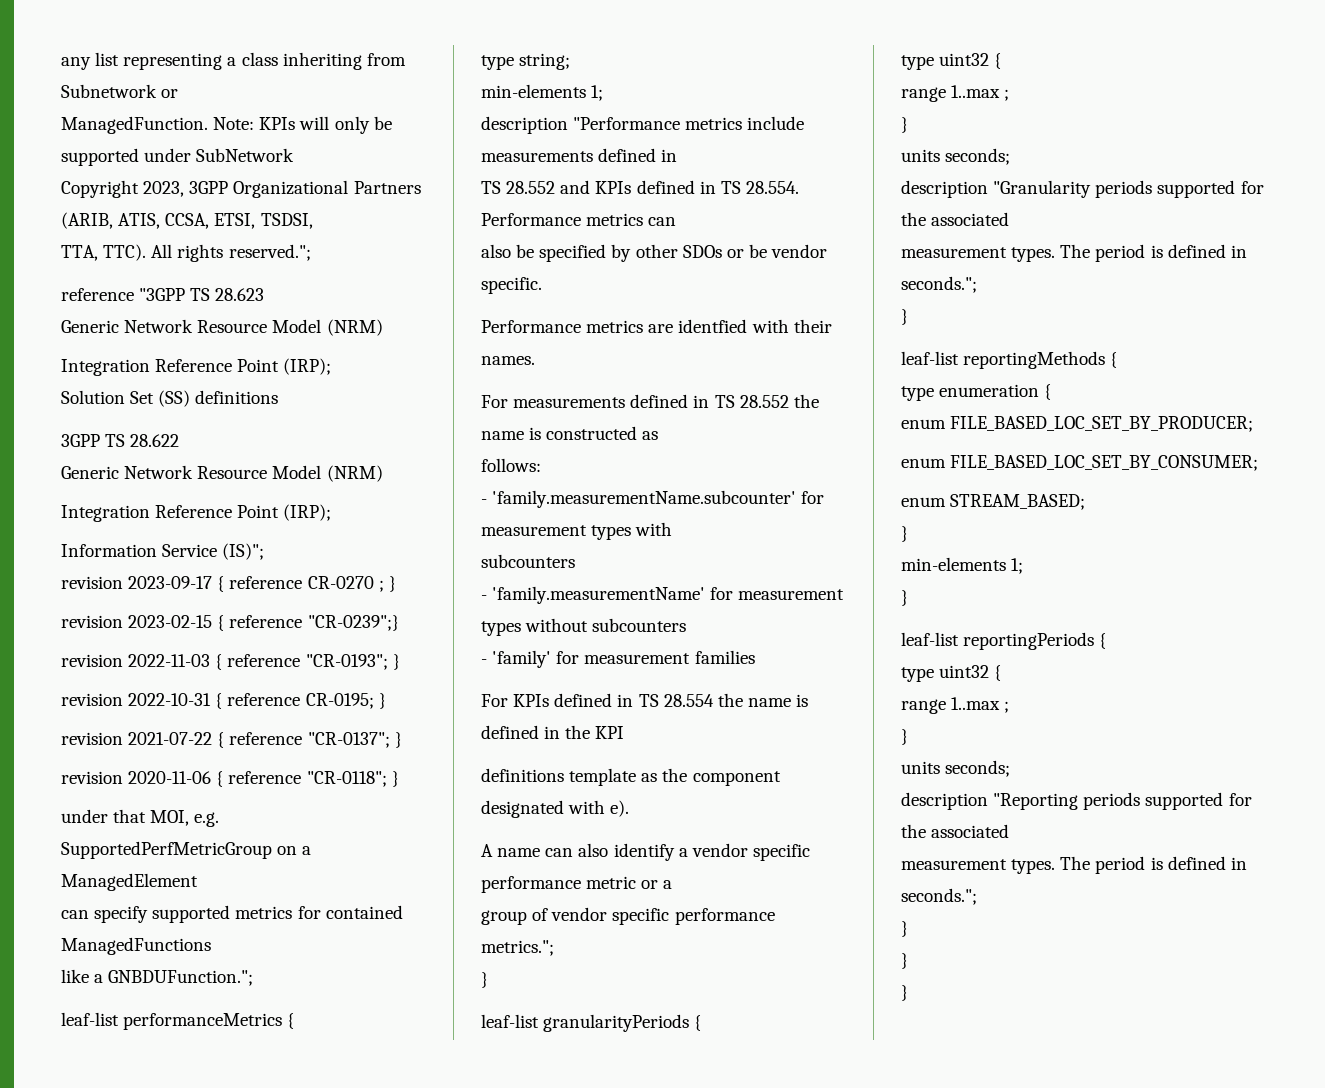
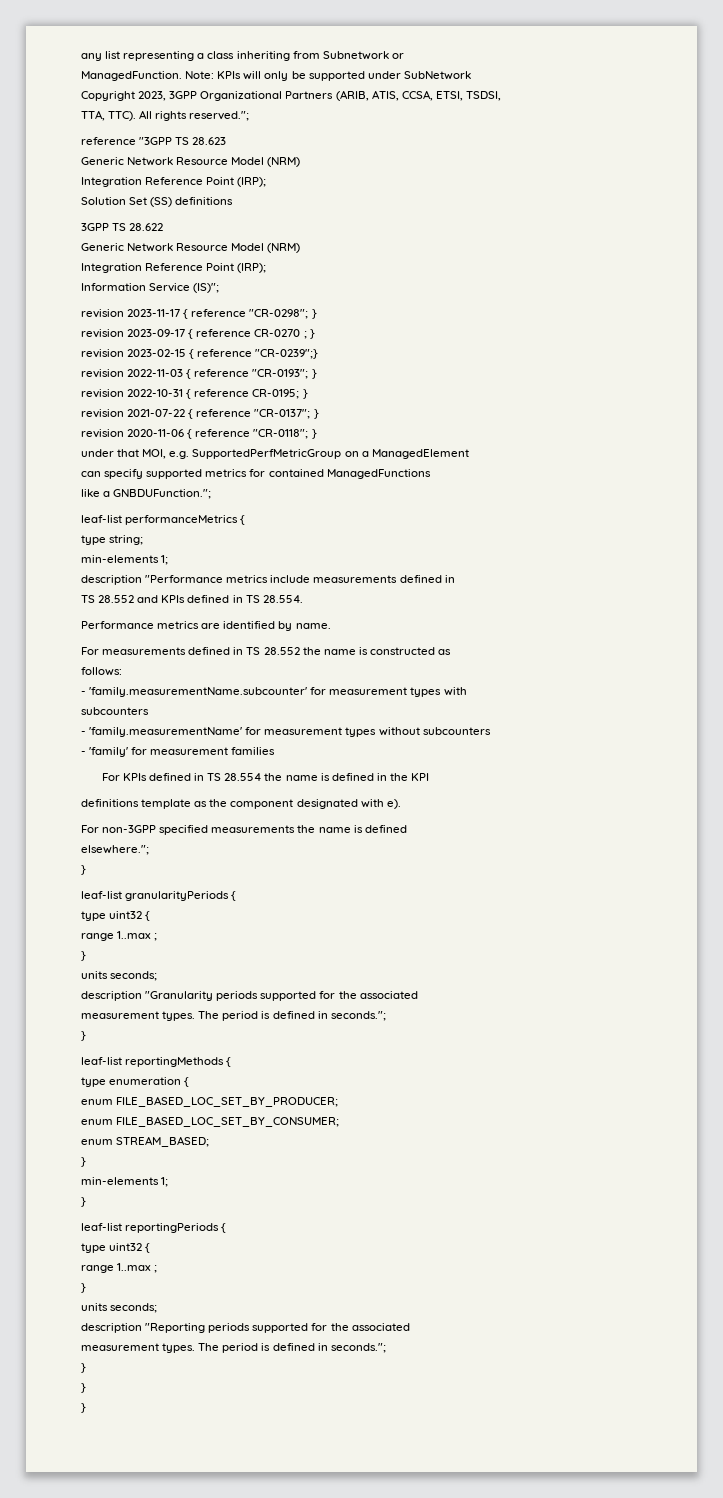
+ revision 2023-11-17 { reference "CR-0298"; }
- TS 28.552 and KPIs defined in TS 28.554. Performance metrics can
- also be specified by other SDOs or be vendor specific.
+ TS 28.552 and KPIs defined in TS 28.554.
- Performance metrics are identfied with their names.
+ Performance metrics are identified by name.
- A name can also identify a vendor specific performance metric or a
- group of vendor specific performance metrics.";
+ For non-3GPP specified measurements the name is defined
+ elsewhere.";

